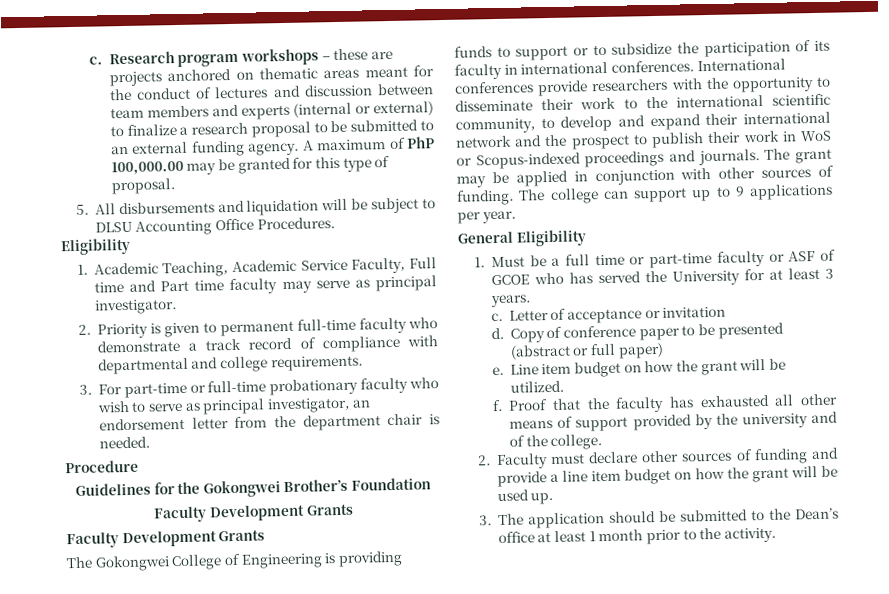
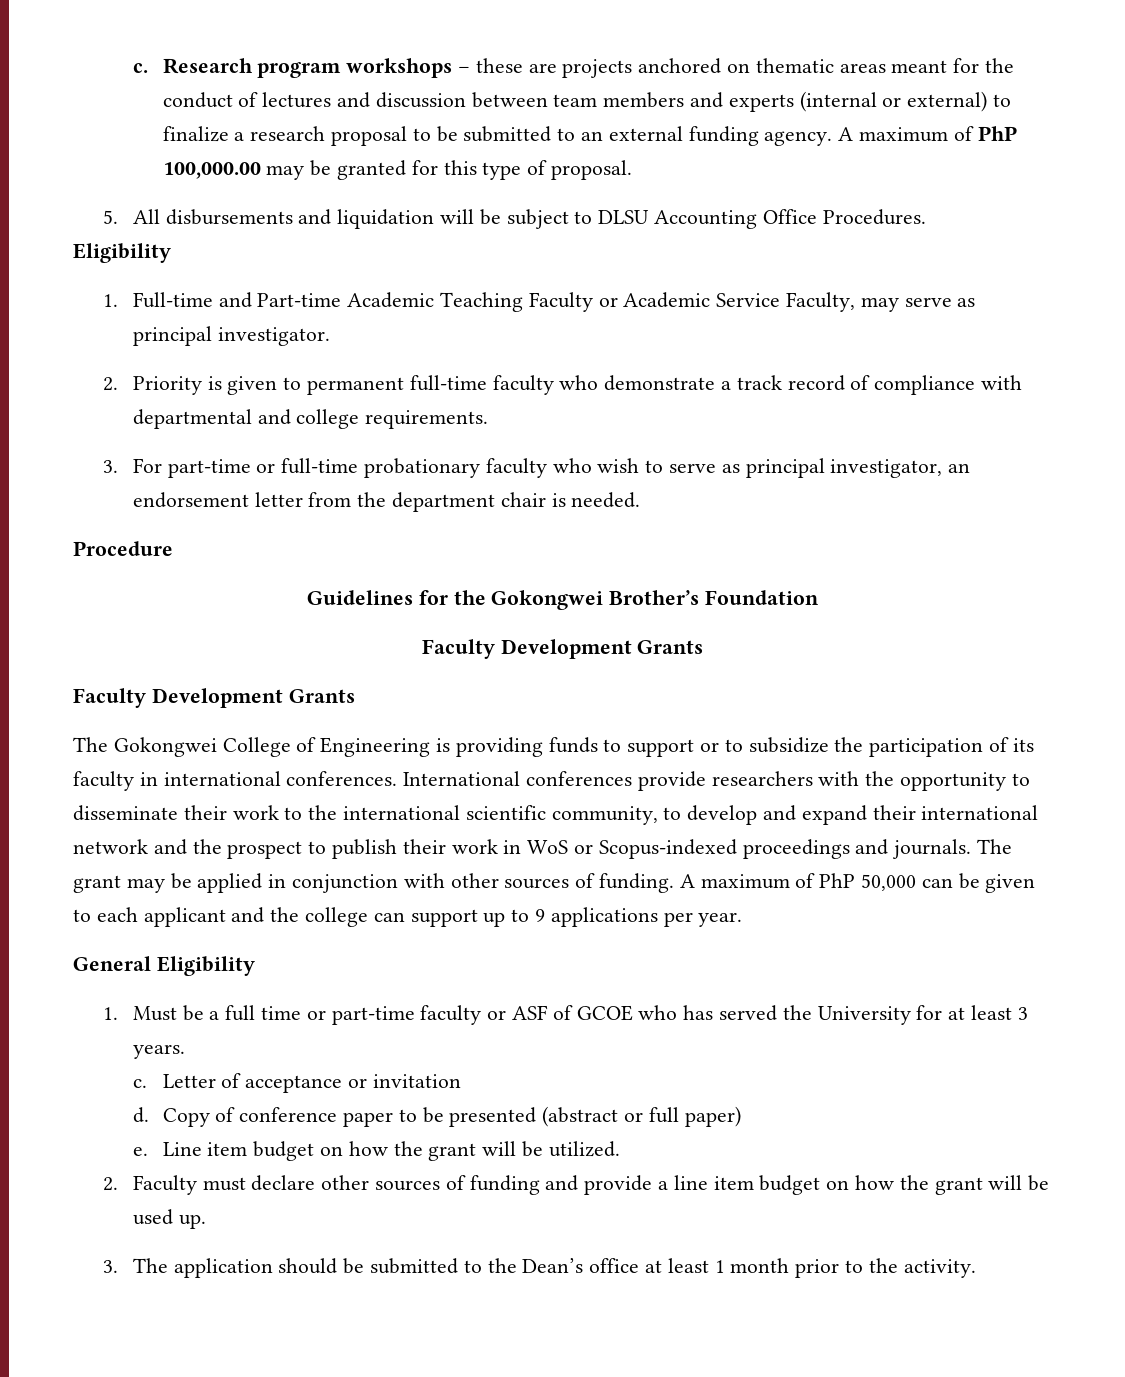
- 1. Academic Teaching, Academic Service Faculty, Full time and Part time faculty may serve as principal investigator.
+ 1. Full-time and Part-time Academic Teaching Faculty or Academic Service Faculty, may serve as principal investigator.
- The college can support up to 9 applications per year.
+ A maximum of PhP 50,000 can be given to each applicant and the college can support up to 9 applications per year.
- f. Proof that the faculty has exhausted all other means of support provided by the university and of the college.

